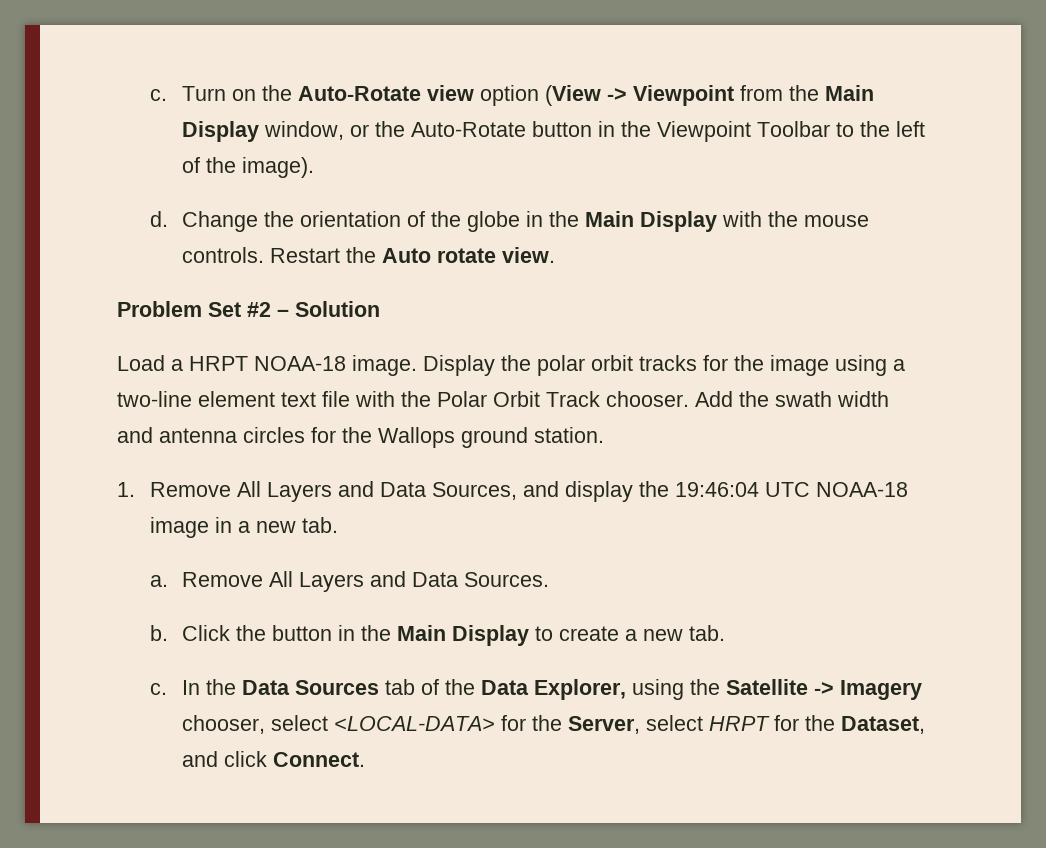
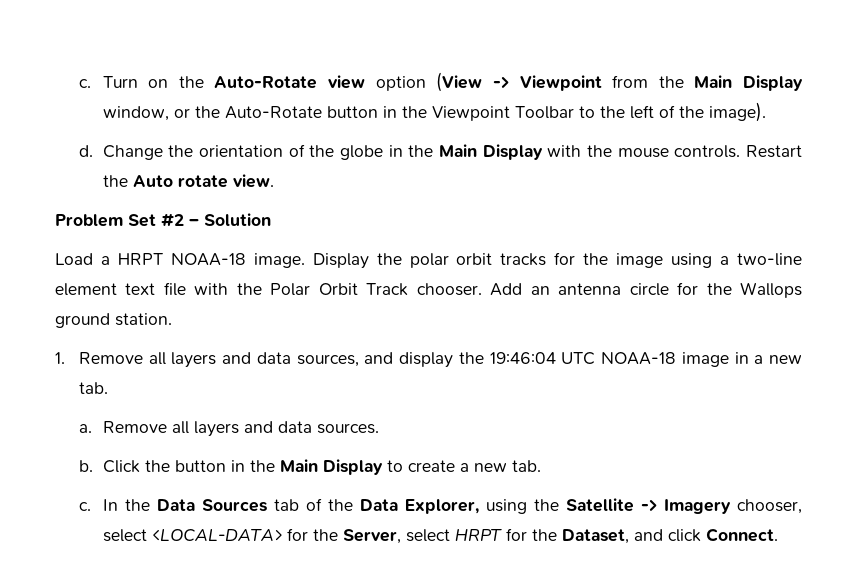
- Add the swath width and antenna circles for the Wallops ground station.
+ Add an antenna circle for the Wallops ground station.
- 1. Remove All Layers and Data Sources, and display the 19:46:04 UTC NOAA-18 image in a new tab.
+ 1. Remove all layers and data sources, and display the 19:46:04 UTC NOAA-18 image in a new tab.
- Remove All Layers and Data Sources.
+ Remove all layers and data sources.

